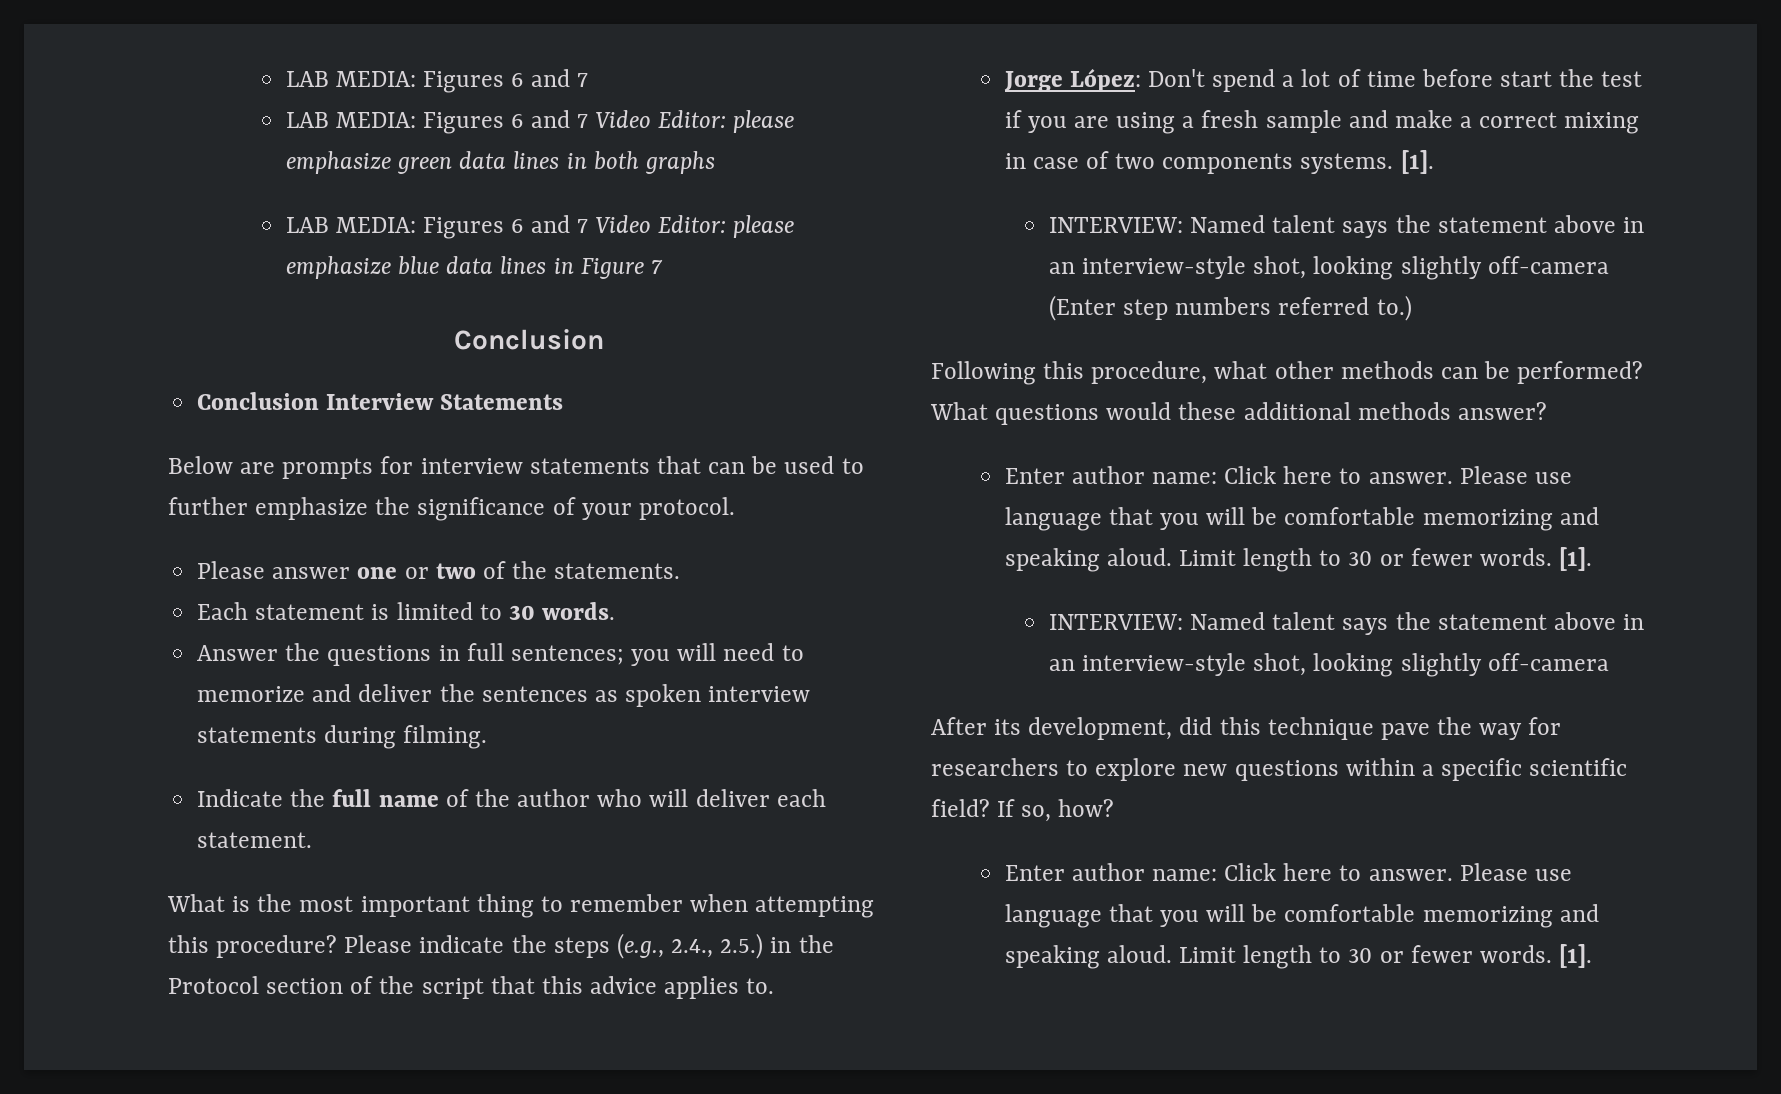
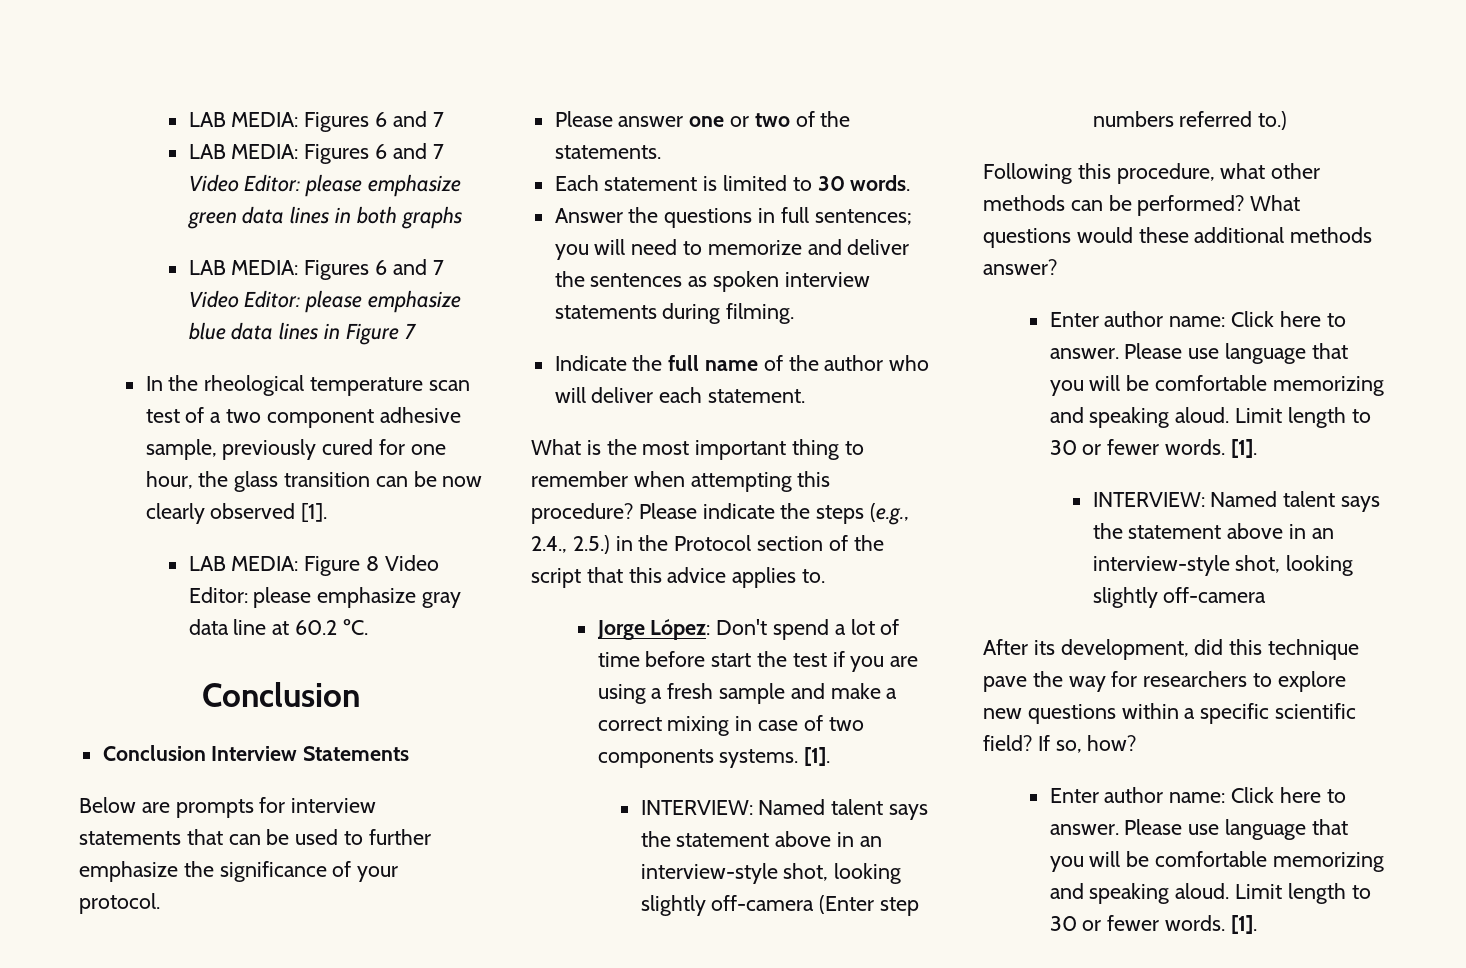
+ In the rheological temperature scan test of a two component adhesive sample, previously cured for one hour, the glass transition can be now clearly observed [1].
+ LAB MEDIA: Figure 8 Video Editor: please emphasize gray data line at 60.2 ºC.

